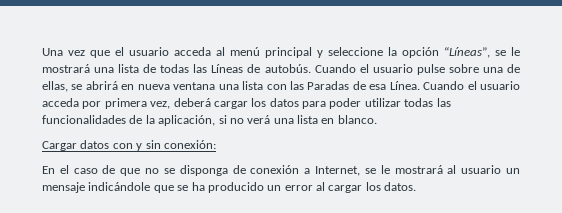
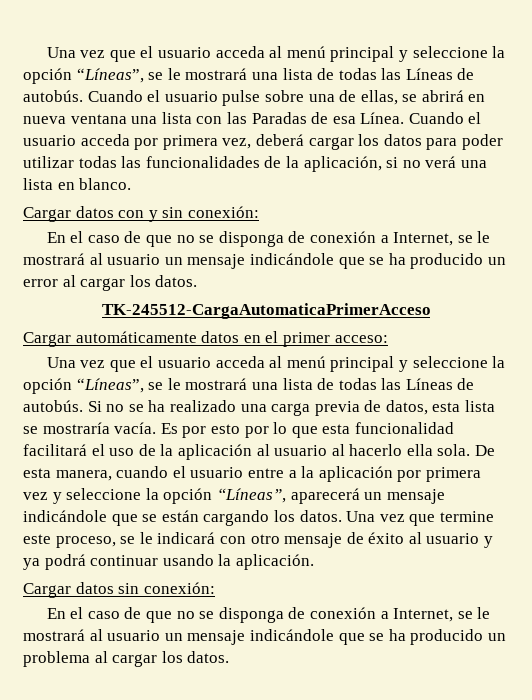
+ TK-245512-CargaAutomaticaPrimerAcceso
+ Cargar automáticamente datos en el primer acceso:
+ Una vez que el usuario acceda al menú principal y seleccione la opción “Líneas”, se le mostrará una lista de todas las Líneas de autobús. Si no se ha realizado una carga previa de datos, esta lista se mostraría vacía. Es por esto por lo que esta funcionalidad facilitará el uso de la aplicación al usuario al hacerlo ella sola. De esta manera, cuando el usuario entre a la aplicación por primera vez y seleccione la opción “Líneas”, aparecerá un mensaje indicándole que se están cargando los datos. Una vez que termine este proceso, se le indicará con otro mensaje de éxito al usuario y ya podrá continuar usando la aplicación.
+ Cargar datos sin conexión:
+ En el caso de que no se disponga de conexión a Internet, se le mostrará al usuario un mensaje indicándole que se ha producido un problema al cargar los datos.

